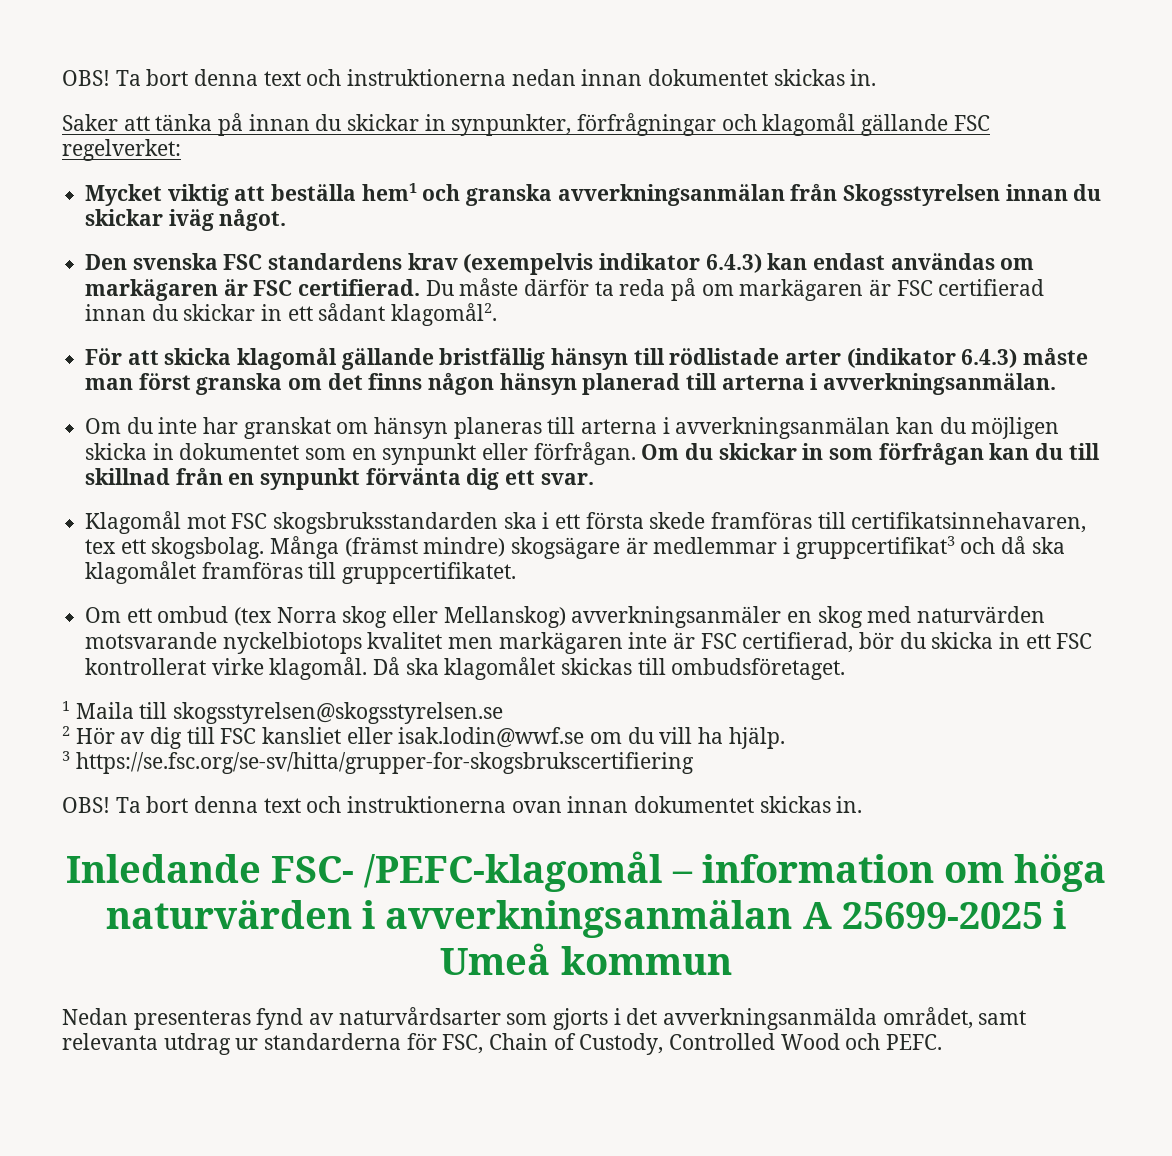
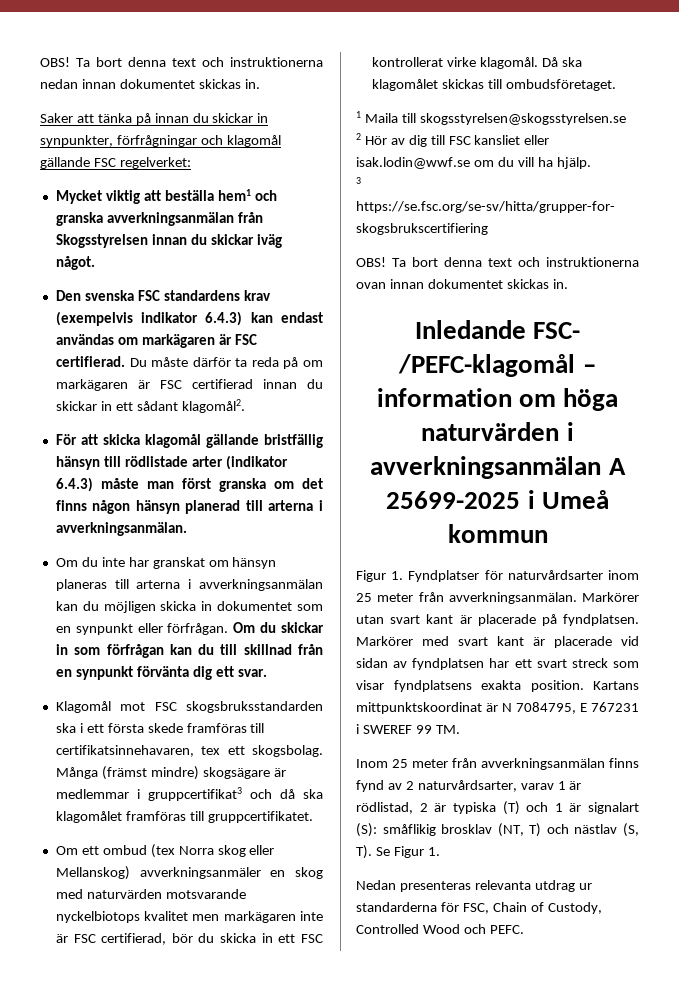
- Nedan presenteras fynd av naturvårdsarter som gjorts i det avverkningsanmälda området, samt relevanta utdrag ur standarderna för FSC, Chain of Custody, Controlled Wood och PEFC.
+ Figur 1. Fyndplatser för naturvårdsarter inom 25 meter från avverkningsanmälan. Markörer utan svart kant är placerade på fyndplatsen. Markörer med svart kant är placerade vid sidan av fyndplatsen har ett svart streck som visar fyndplatsens exakta position. Kartans mittpunktskoordinat är N 7084795, E 767231 i SWEREF 99 TM.
+ Inom 25 meter från avverkningsanmälan finns fynd av 2 naturvårdsarter, varav 1 är rödlistad, 2 är typiska (T) och 1 är signalart (S): småflikig brosklav (NT, T) och nästlav (S, T). Se Figur 1.
+ Nedan presenteras relevanta utdrag ur standarderna för FSC, Chain of Custody, Controlled Wood och PEFC.

